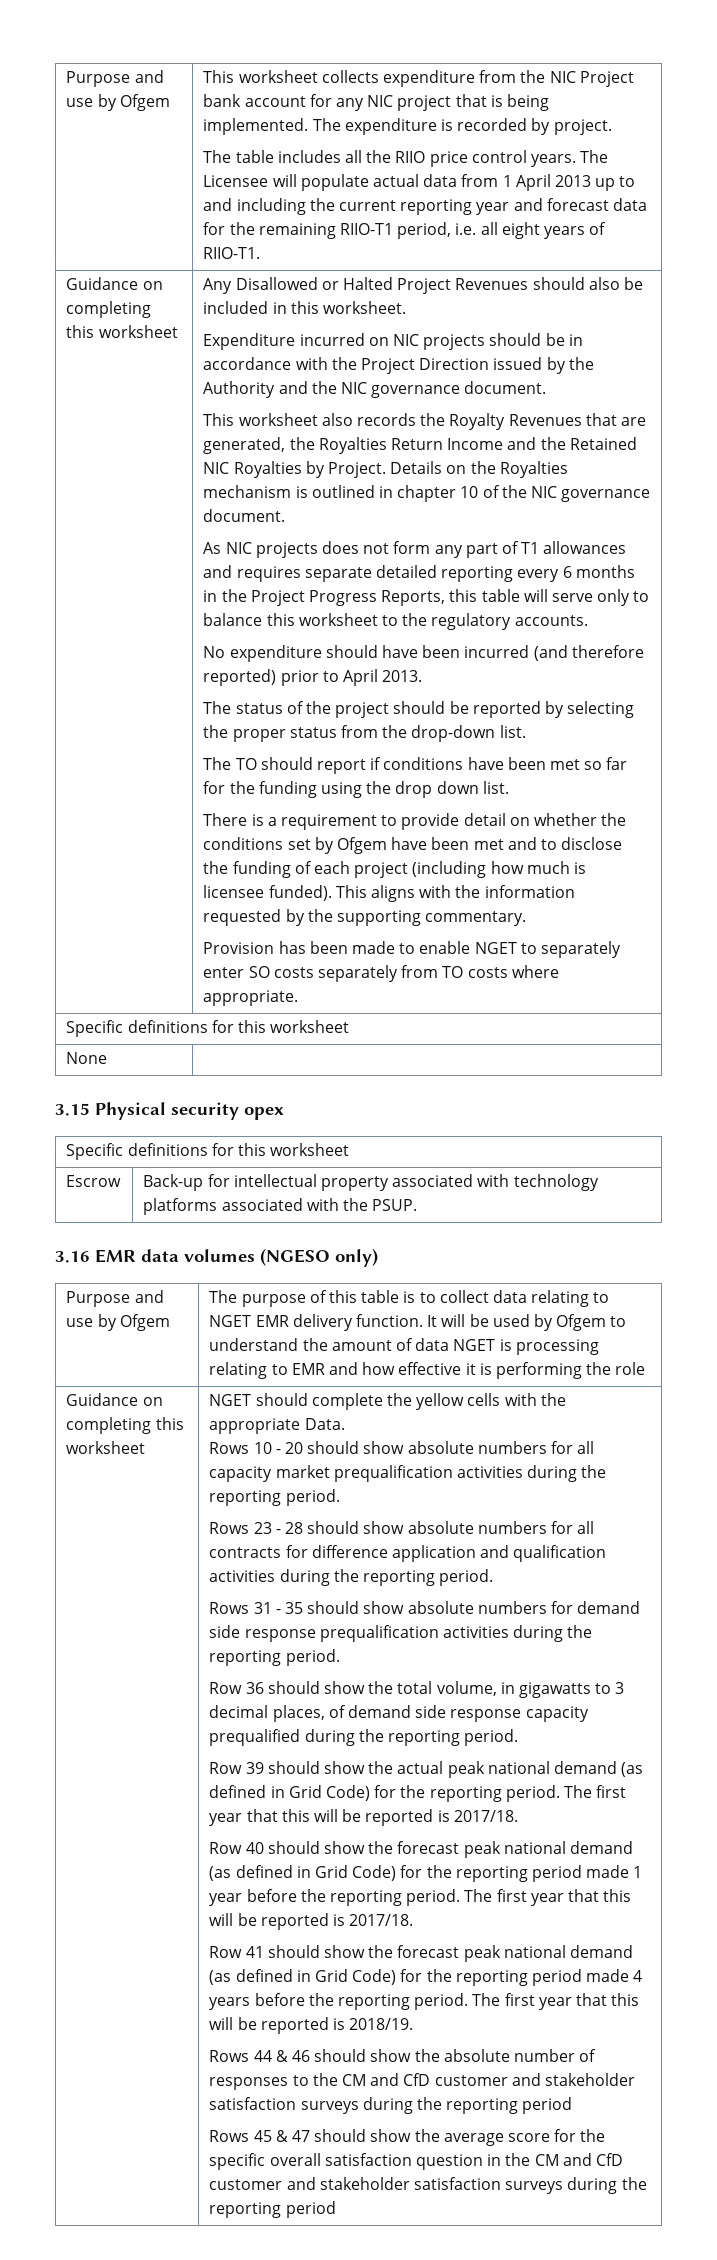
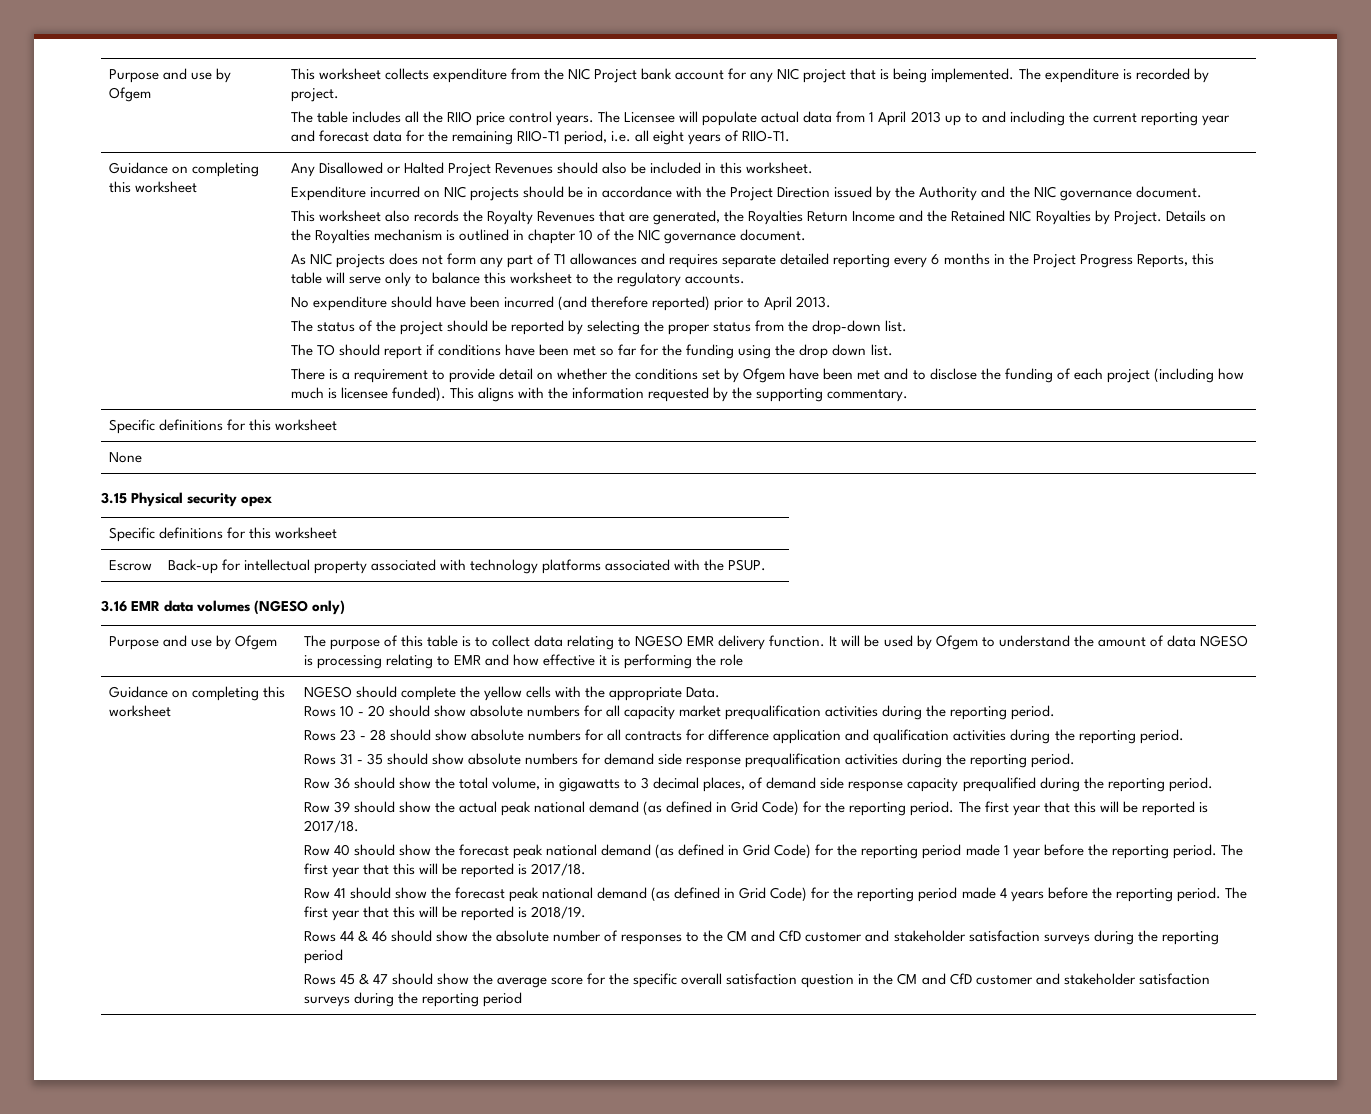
- Provision has been made to enable NGET to separately enter SO costs separately from TO costs where appropriate.
- The purpose of this table is to collect data relating to NGET EMR delivery function.
+ The purpose of this table is to collect data relating to NGESO EMR delivery function.
- It will be used by Ofgem to understand the amount of data NGET is processing relating to EMR and how effective it is performing the role
+ It will be used by Ofgem to understand the amount of data NGESO is processing relating to EMR and how effective it is performing the role
- NGET should complete the yellow cells with the appropriate Data.
+ NGESO should complete the yellow cells with the appropriate Data.

